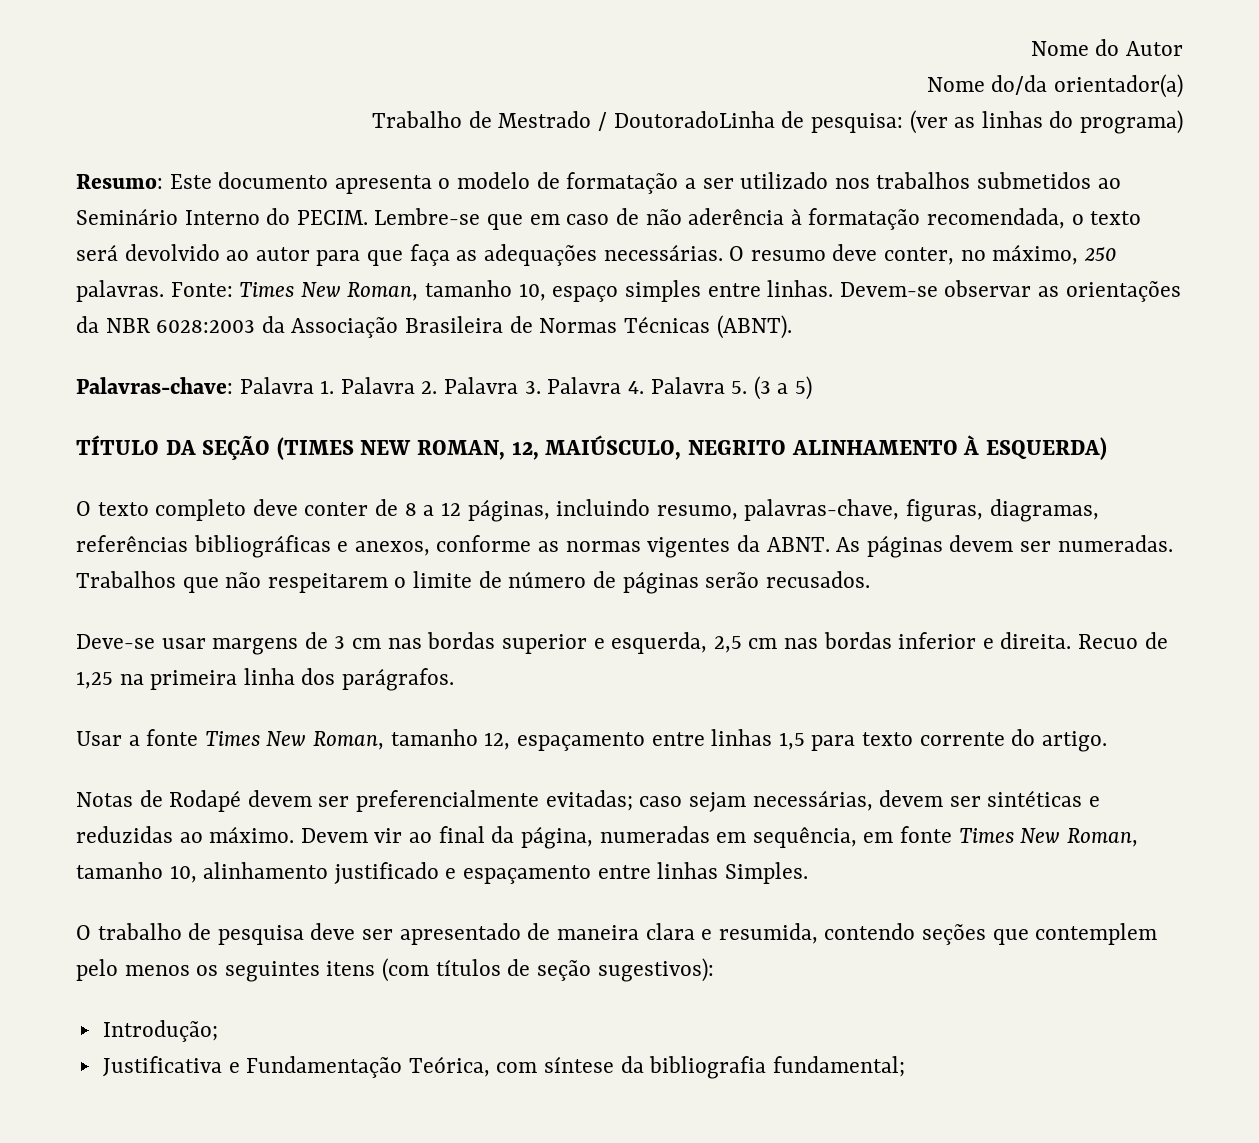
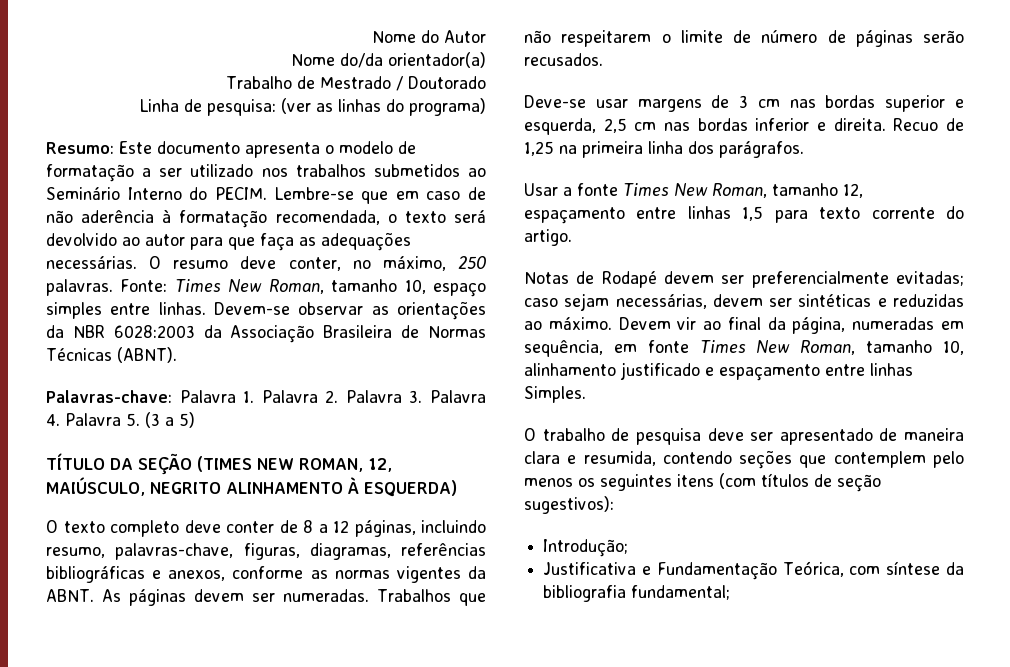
- Trabalho de Mestrado / DoutoradoLinha de pesquisa: (ver as linhas do programa)
+ Trabalho de Mestrado / Doutorado
+ Linha de pesquisa: (ver as linhas do programa)

